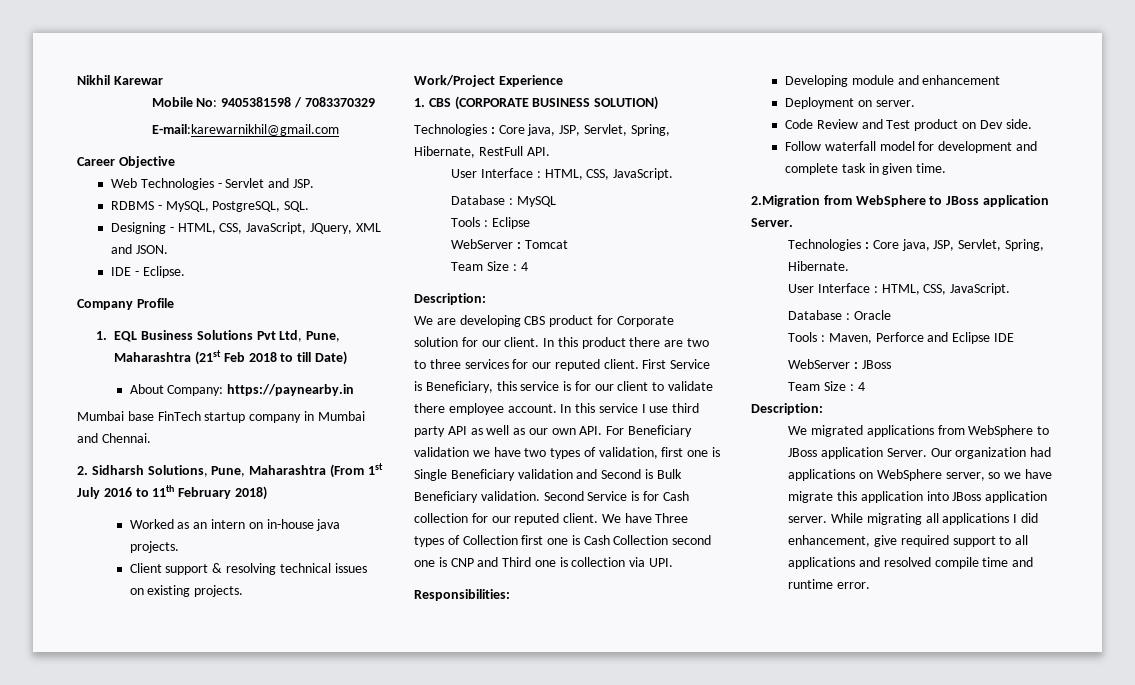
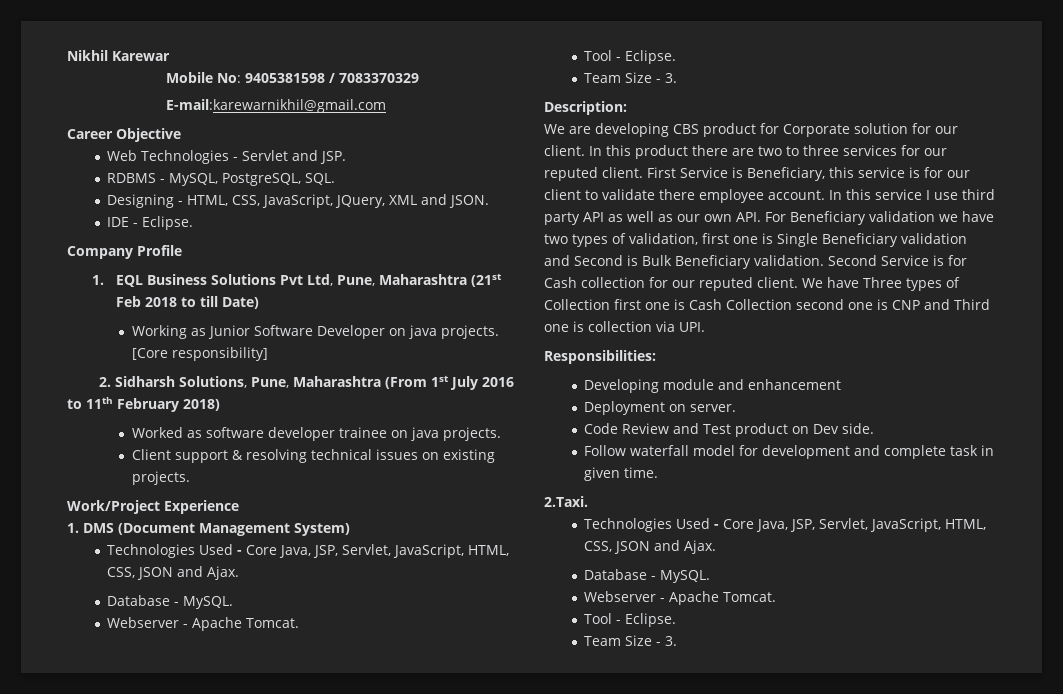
- About Company: https://paynearby.in
- Mumbai base FinTech startup company in Mumbai and Chennai.
+ Working as Junior Software Developer on java projects. [Core responsibility]
- Worked as an intern on in-house java projects.
+ Worked as software developer trainee on java projects.
- 1. CBS (CORPORATE BUSINESS SOLUTION)
- Technologies : Core java, JSP, Servlet, Spring, Hibernate, RestFull API.
- User Interface : HTML, CSS, JavaScript.
- Database : MySQL
- Tools : Eclipse
- WebServer : Tomcat
- Team Size : 4
+ 1. DMS (Document Management System)
+ Technologies Used - Core Java, JSP, Servlet, JavaScript, HTML, CSS, JSON and Ajax.
+ Database - MySQL.
+ Webserver - Apache Tomcat.
+ Tool - Eclipse.
+ Team Size - 3.
- 2.Migration from WebSphere to JBoss application Server.
- Technologies : Core java, JSP, Servlet, Spring, Hibernate.
- User Interface : HTML, CSS, JavaScript.
- Database : Oracle
- Tools : Maven, Perforce and Eclipse IDE
- WebServer : JBoss
- Team Size : 4
- Description:
- We migrated applications from WebSphere to JBoss application Server. Our organization had applications on WebSphere server, so we have migrate this application into JBoss application server. While migrating all applications I did enhancement, give required support to all applications and resolved compile time and runtime error.
+ 2.Taxi.
+ Technologies Used - Core Java, JSP, Servlet, JavaScript, HTML, CSS, JSON and Ajax.
+ Database - MySQL.
+ Webserver - Apache Tomcat.
+ Tool - Eclipse.
+ Team Size - 3.

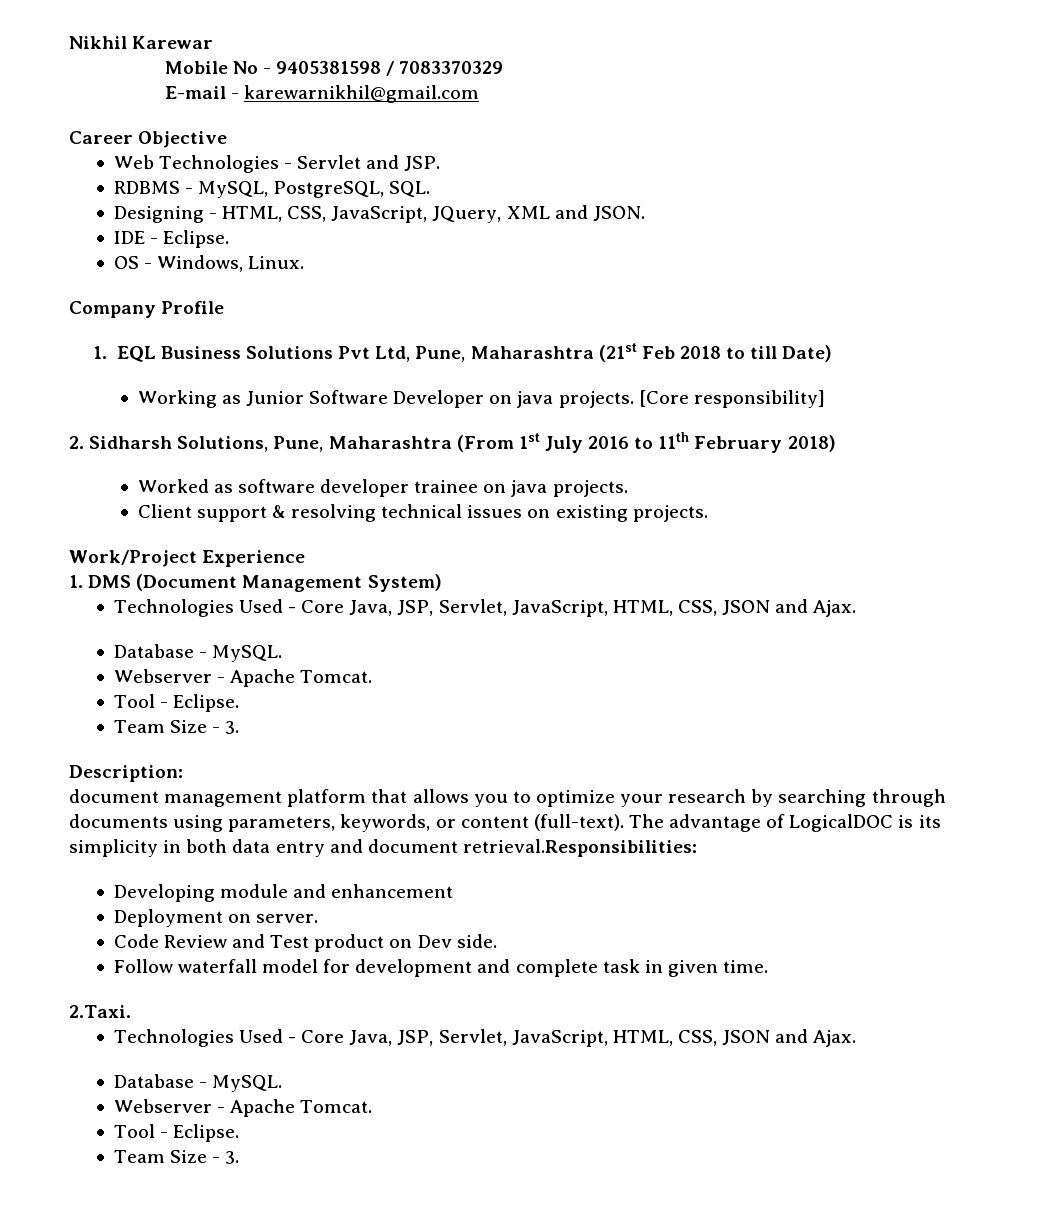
- Mobile No: 9405381598 / 7083370329
+ Mobile No - 9405381598 / 7083370329
- E-mail:karewarnikhil@gmail.com
+ E-mail - karewarnikhil@gmail.com
+ OS - Windows, Linux.
- We are developing CBS product for Corporate solution for our client. In this product there are two to three services for our reputed client. First Service is Beneficiary, this service is for our client to validate there employee account. In this service I use third party API as well as our own API. For Beneficiary validation we have two types of validation, first one is Single Beneficiary validation and Second is Bulk Beneficiary validation. Second Service is for Cash collection for our reputed client. We have Three types of Collection first one is Cash Collection second one is CNP and Third one is collection via UPI.
- Responsibilities:
+ document management platform that allows you to optimize your research by searching through documents using parameters, keywords, or content (full-text). The advantage of LogicalDOC is its simplicity in both data entry and document retrieval.Responsibilities:

